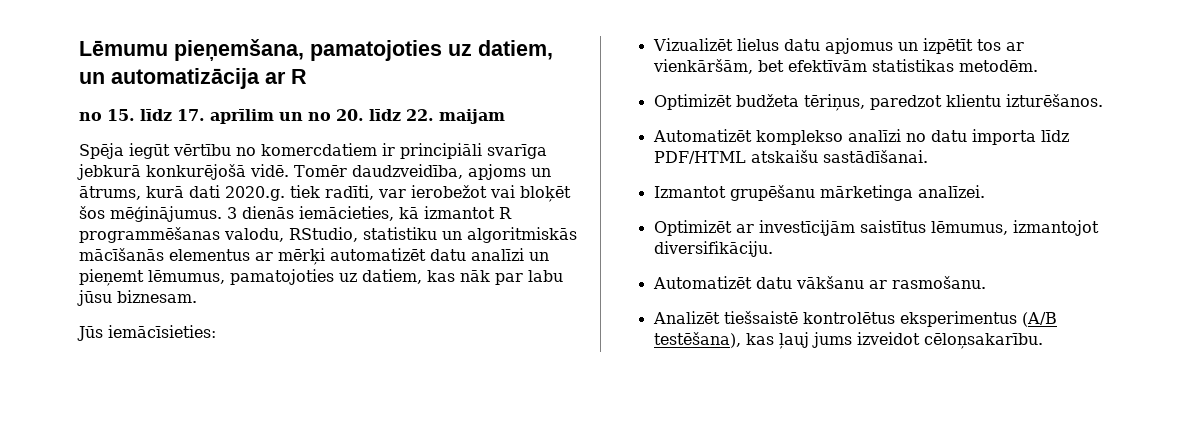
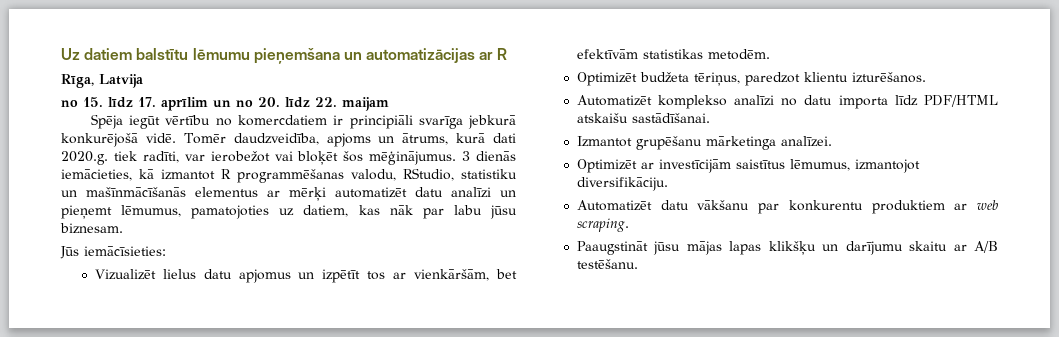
- Lēmumu pieņemšana, pamatojoties uz datiem, un automatizācija ar R
+ Uz datiem balstītu lēmumu pieņemšana un automatizācijas ar R
+ Rīga, Latvija
- 3 dienās iemācieties, kā izmantot R programmēšanas valodu, RStudio, statistiku un algoritmiskās mācīšanās elementus ar mērķi automatizēt datu analīzi un pieņemt lēmumus, pamatojoties uz datiem, kas nāk par labu jūsu biznesam.
+ 3 dienās iemācieties, kā izmantot R programmēšanas valodu, RStudio, statistiku un mašīnmācīšanās elementus ar mērķi automatizēt datu analīzi un pieņemt lēmumus, pamatojoties uz datiem, kas nāk par labu jūsu biznesam.
- Automatizēt datu vākšanu ar rasmošanu.
- Analizēt tiešsaistē kontrolētus eksperimentus (A/B testēšana), kas ļauj jums izveidot cēloņsakarību.
+ Automatizēt datu vākšanu par konkurentu produktiem ar web scraping.
+ Paaugstināt jūsu mājas lapas klikšķu un darījumu skaitu ar A/B testēšanu.

